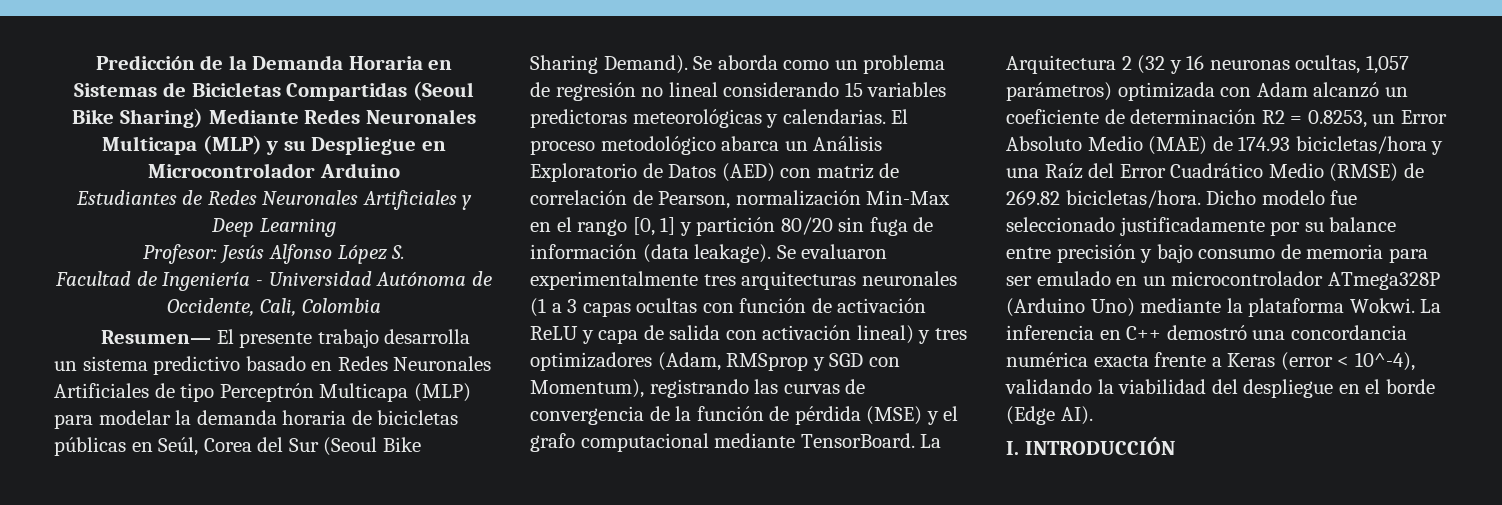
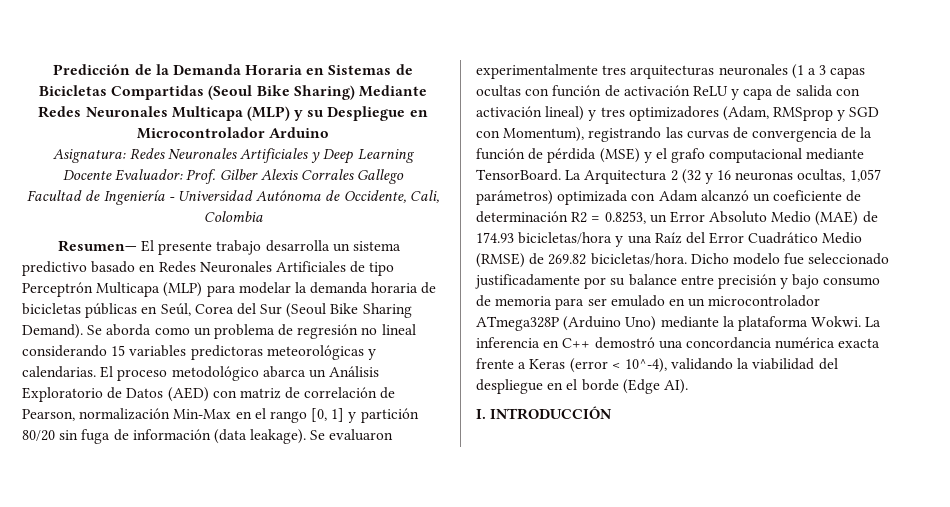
- Estudiantes de Redes Neuronales Artificiales y Deep Learning
+ Asignatura: Redes Neuronales Artificiales y Deep Learning
- Profesor: Jesús Alfonso López S.
+ Docente Evaluador: Prof. Gilber Alexis Corrales Gallego

